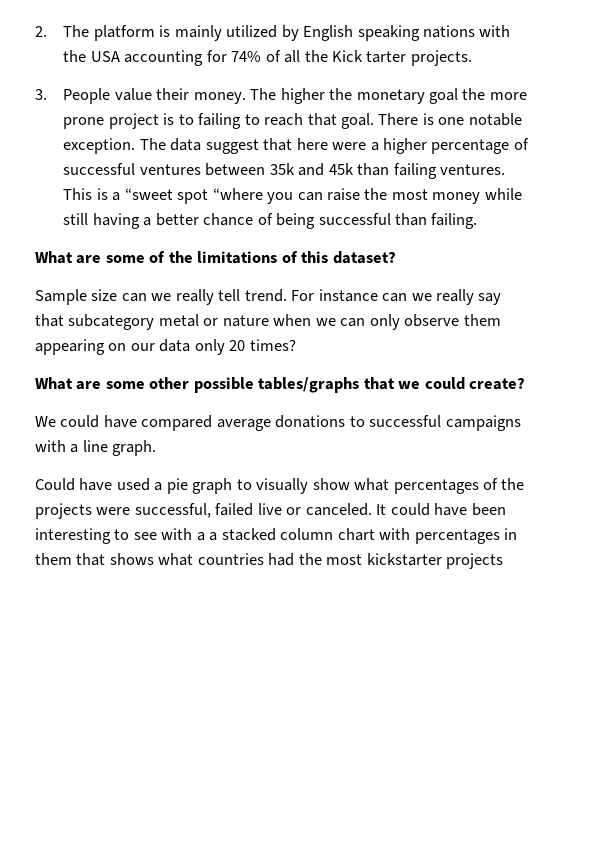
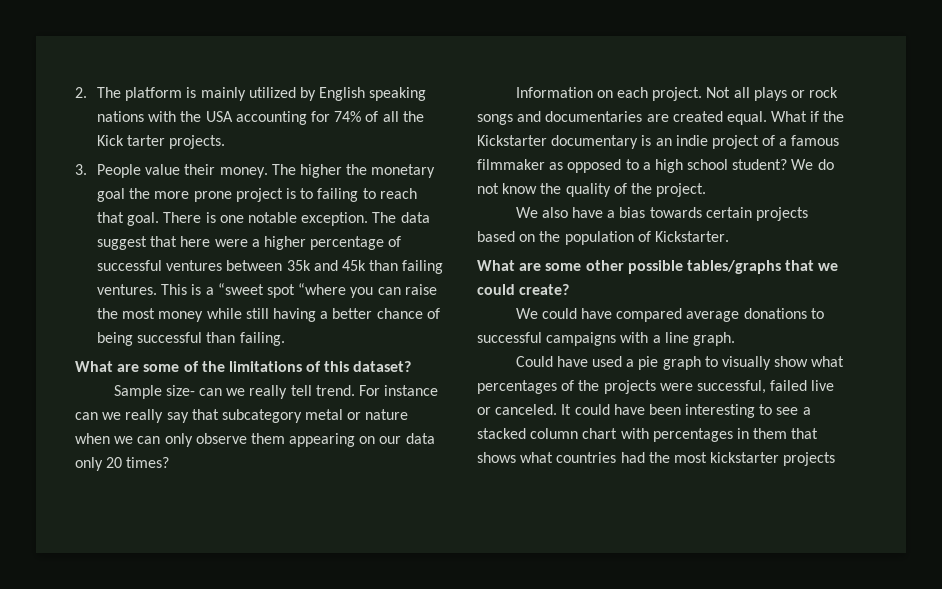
- Sample size can we really tell trend.
+ Sample size- can we really tell trend.
+ Information on each project. Not all plays or rock songs and documentaries are created equal. What if the Kickstarter documentary is an indie project of a famous filmmaker as opposed to a high school student? We do not know the quality of the project.
+ We also have a bias towards certain projects based on the population of Kickstarter.
- It could have been interesting to see with a a stacked column chart with percentages in them that shows what countries had the most kickstarter projects
+ It could have been interesting to see a stacked column chart with percentages in them that shows what countries had the most kickstarter projects

